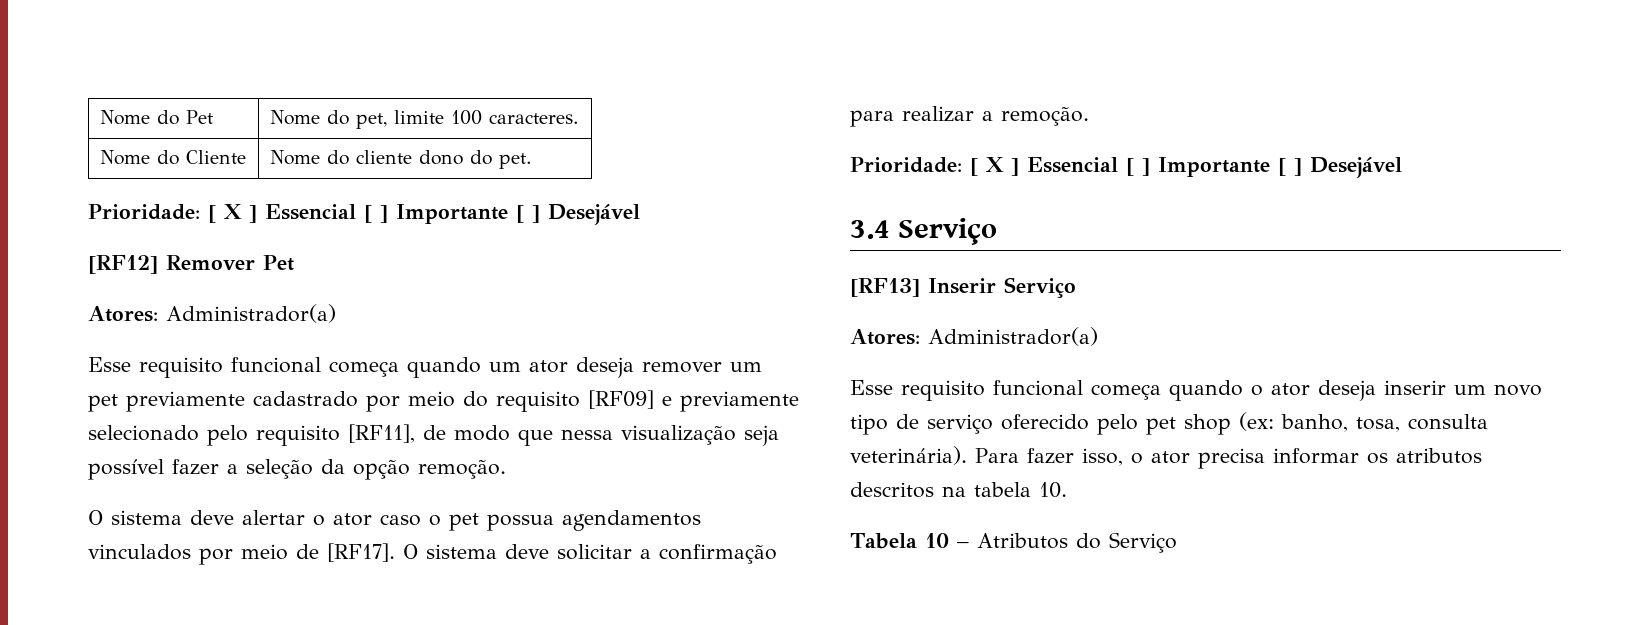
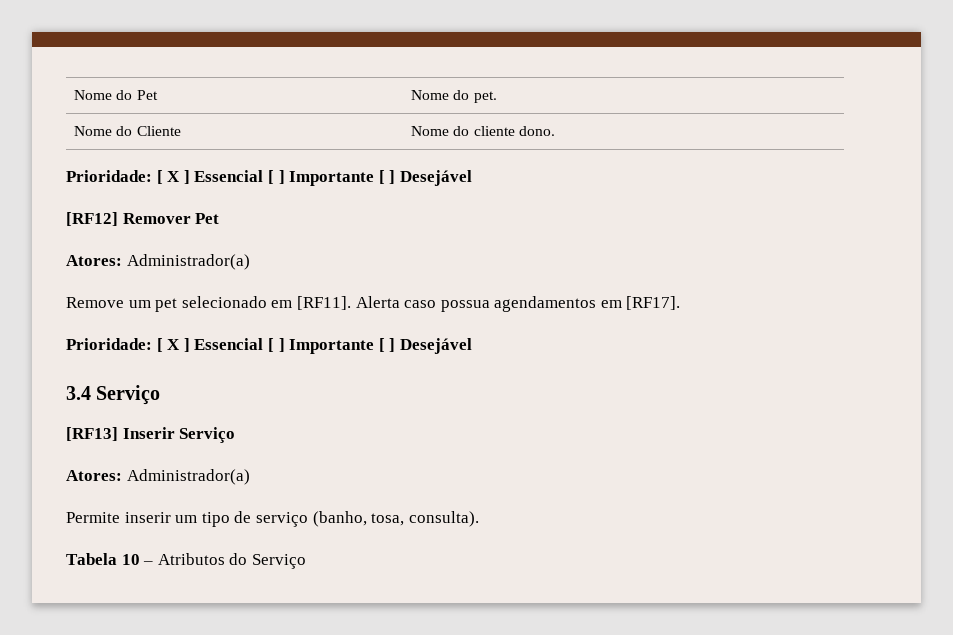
- Nome do Pet | Nome do pet, limite 100 caracteres.
+ Nome do Pet | Nome do pet.
- Nome do Cliente | Nome do cliente dono do pet.
+ Nome do Cliente | Nome do cliente dono.
- Esse requisito funcional começa quando um ator deseja remover um pet previamente cadastrado por meio do requisito [RF09] e previamente selecionado pelo requisito [RF11], de modo que nessa visualização seja possível fazer a seleção da opção remoção.
- O sistema deve alertar o ator caso o pet possua agendamentos vinculados por meio de [RF17]. O sistema deve solicitar a confirmação para realizar a remoção.
+ Remove um pet selecionado em [RF11]. Alerta caso possua agendamentos em [RF17].
- Esse requisito funcional começa quando o ator deseja inserir um novo tipo de serviço oferecido pelo pet shop (ex: banho, tosa, consulta veterinária). Para fazer isso, o ator precisa informar os atributos descritos na tabela 10.
+ Permite inserir um tipo de serviço (banho, tosa, consulta).

